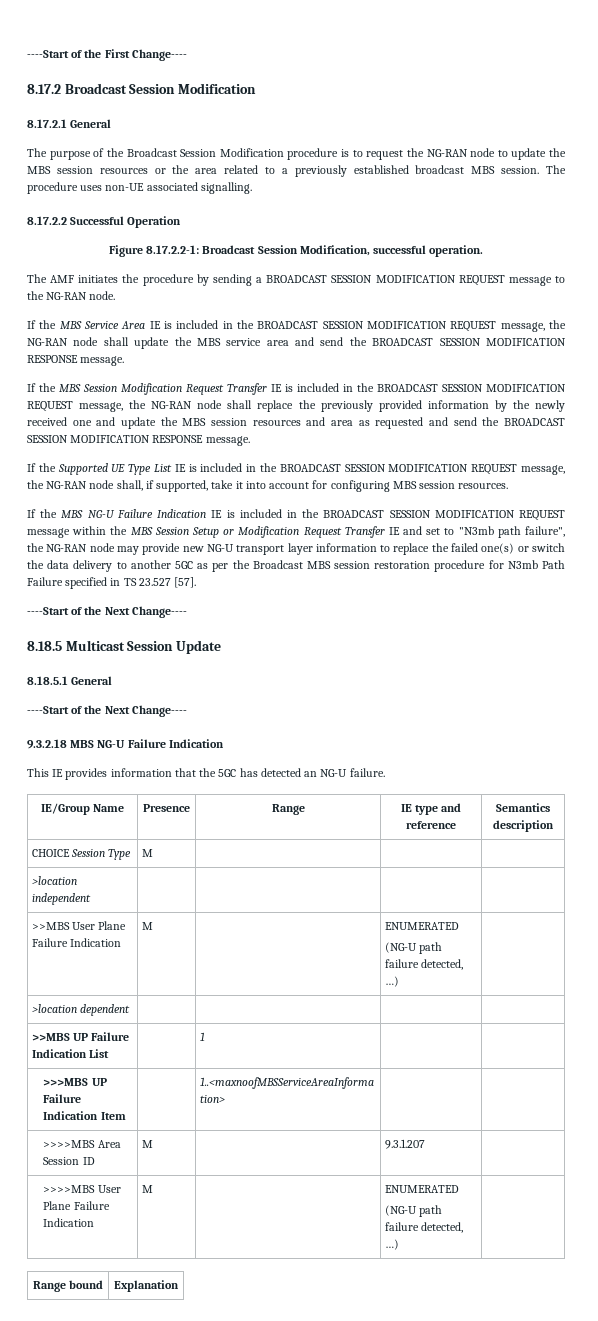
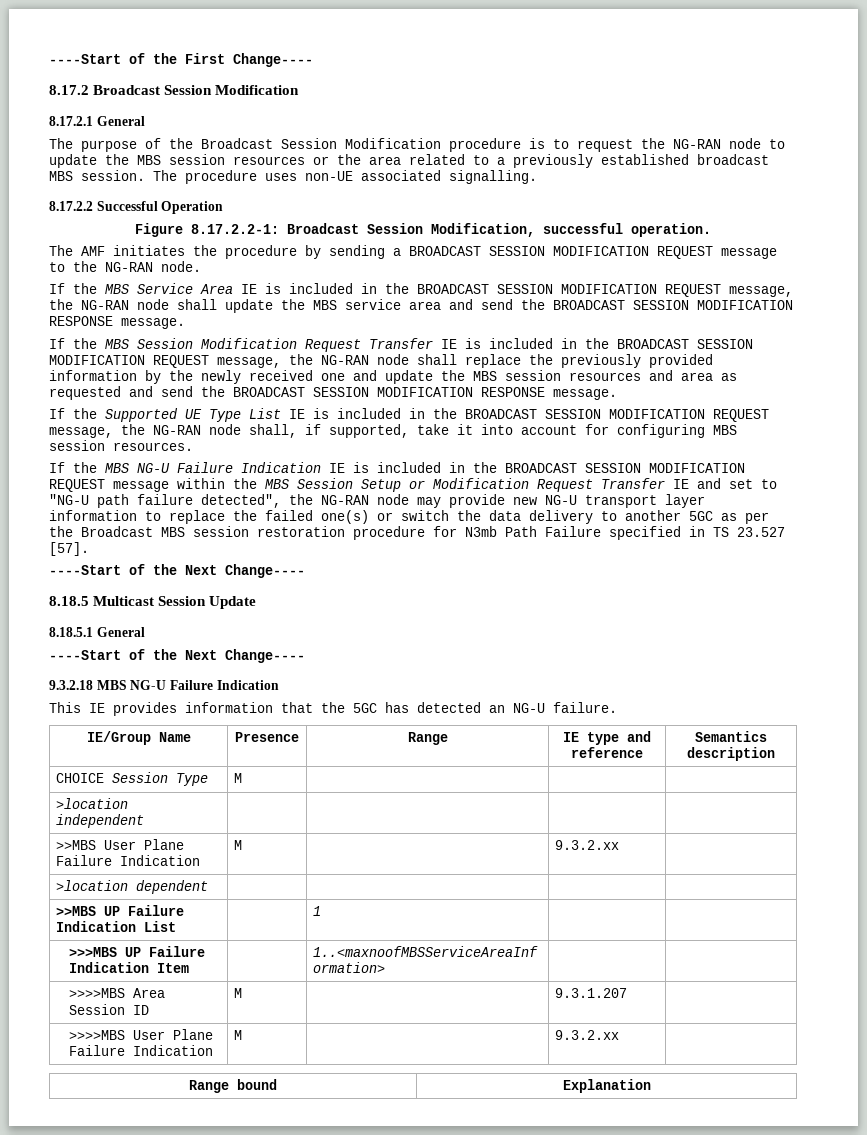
- If the MBS NG-U Failure Indication IE is included in the BROADCAST SESSION MODIFICATION REQUEST message within the MBS Session Setup or Modification Request Transfer IE and set to "N3mb path failure", the NG-RAN node may provide new NG-U transport layer information to replace the failed one(s) or switch the data delivery to another 5GC as per the Broadcast MBS session restoration procedure for N3mb Path Failure specified in TS 23.527 [57].
+ If the MBS NG-U Failure Indication IE is included in the BROADCAST SESSION MODIFICATION REQUEST message within the MBS Session Setup or Modification Request Transfer IE and set to "NG-U path failure detected", the NG-RAN node may provide new NG-U transport layer information to replace the failed one(s) or switch the data delivery to another 5GC as per the Broadcast MBS session restoration procedure for N3mb Path Failure specified in TS 23.527 [57].
- >>MBS User Plane Failure Indication | M | | ENUMERATED
- (NG-U path failure detected, …) |
+ >>MBS User Plane Failure Indication | M | | 9.3.2.xx |
- >>>>MBS User Plane Failure Indication | M | | ENUMERATED
- (NG-U path failure detected, …) |
+ >>>>MBS User Plane Failure Indication | M | | 9.3.2.xx |

